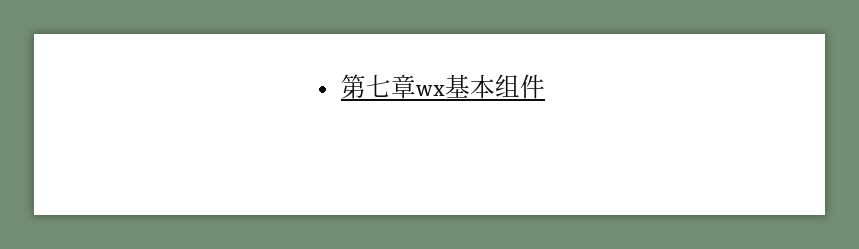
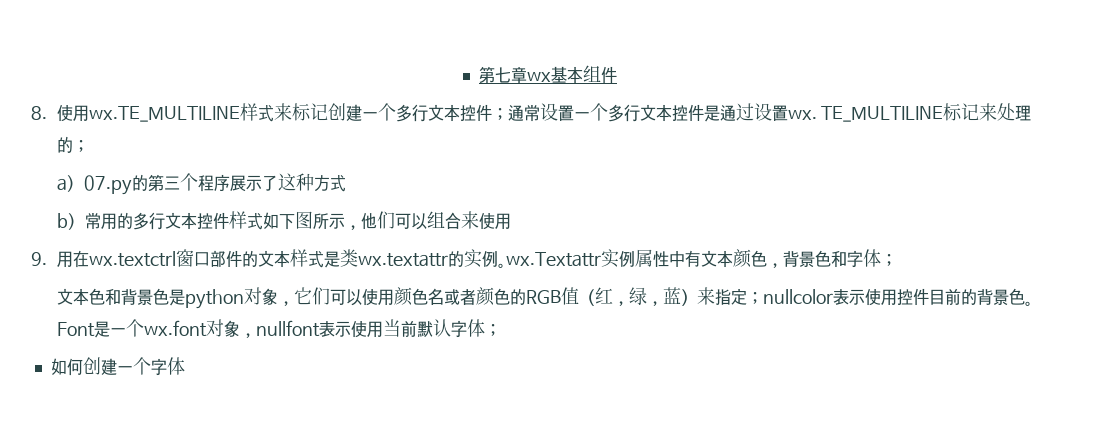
+ 8.使用wx.TE_MULTILINE样式来标记创建一个多行文本控件；通常设置一个多行文本控件是通过设置wx. TE_MULTILINE标记来处理的；
+ a) 07.py的第三个程序展示了这种方式
+ b)常用的多行文本控件样式如下图所示，他们可以组合来使用
+ 9.用在wx.textctrl窗口部件的文本样式是类wx.textattr的实例。wx.Textattr实例属性中有文本颜色，背景色和字体；
+ 文本色和背景色是python对象，它们可以使用颜色名或者颜色的RGB值（红，绿，蓝）来指定；nullcolor表示使用控件目前的背景色。Font是一个wx.font对象，nullfont表示使用当前默认字体；
+ 如何创建一个字体

